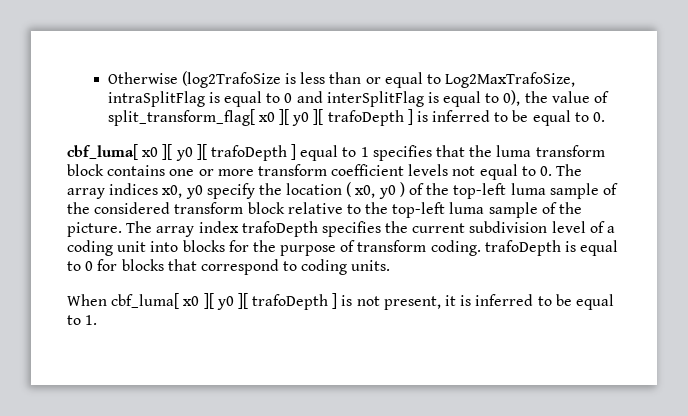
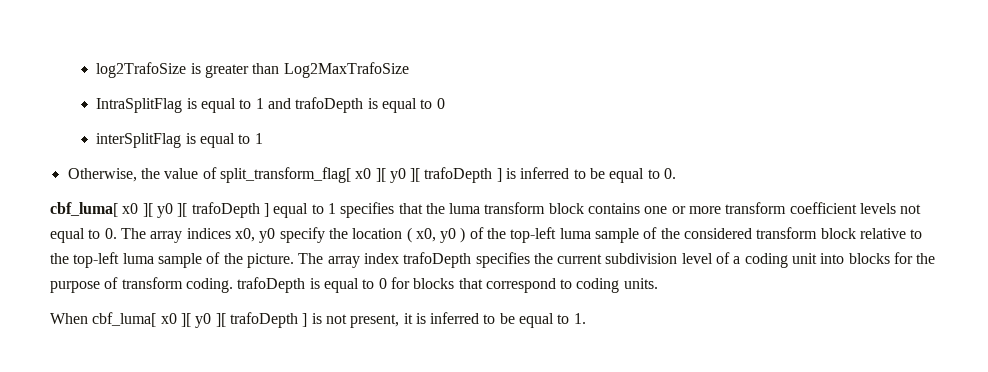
- Otherwise (log2TrafoSize is less than or equal to Log2MaxTrafoSize, intraSplitFlag is equal to 0 and interSplitFlag is equal to 0), the value of split_transform_flag[ x0 ][ y0 ][ trafoDepth ] is inferred to be equal to 0.
+ log2TrafoSize is greater than Log2MaxTrafoSize
+ IntraSplitFlag is equal to 1 and trafoDepth is equal to 0
+ interSplitFlag is equal to 1
+ Otherwise, the value of split_transform_flag[ x0 ][ y0 ][ trafoDepth ] is inferred to be equal to 0.

